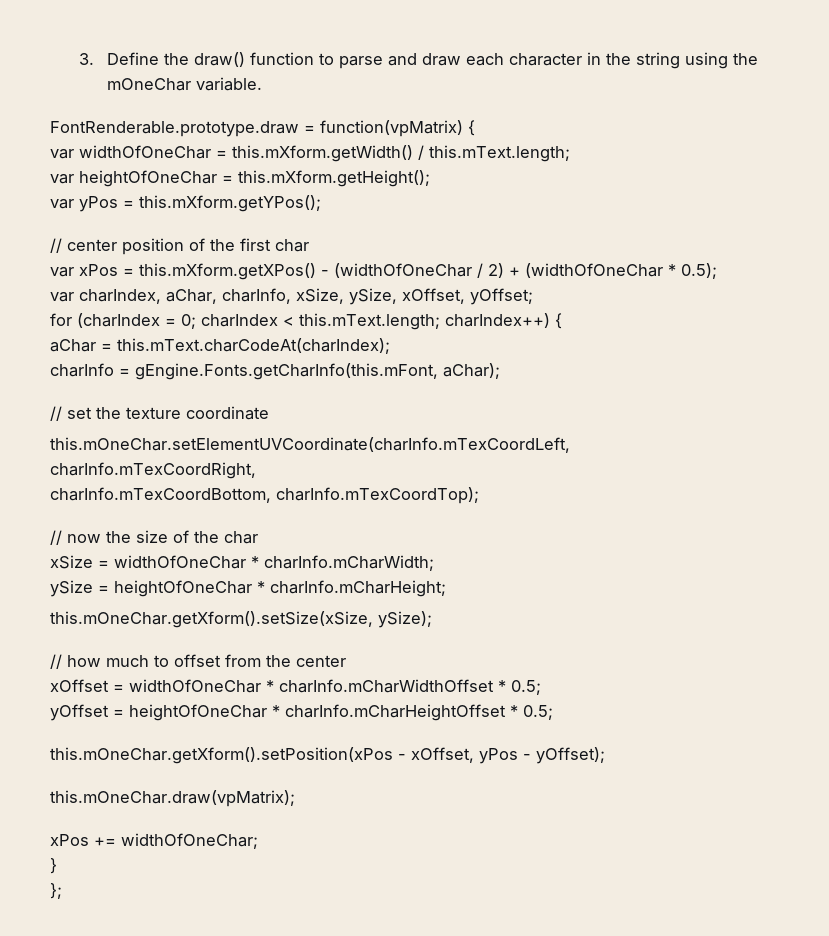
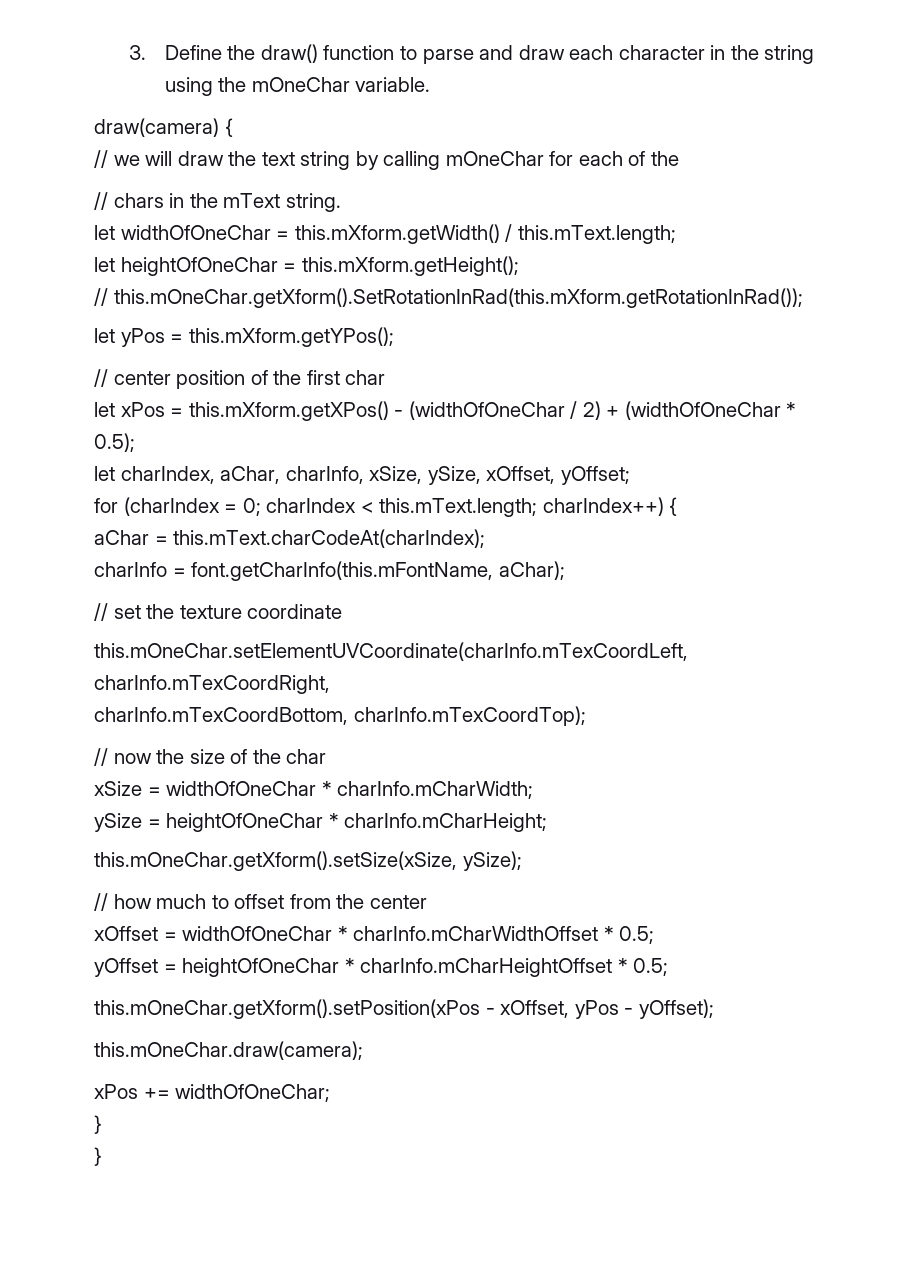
- FontRenderable.prototype.draw = function(vpMatrix) {
- var widthOfOneChar = this.mXform.getWidth() / this.mText.length;
+ draw(camera) {
+ // we will draw the text string by calling mOneChar for each of the
+ // chars in the mText string.
+ let widthOfOneChar = this.mXform.getWidth() / this.mText.length;
- var heightOfOneChar = this.mXform.getHeight();
+ let heightOfOneChar = this.mXform.getHeight();
- var yPos = this.mXform.getYPos();
+ // this.mOneChar.getXform().SetRotationInRad(this.mXform.getRotationInRad());
+ let yPos = this.mXform.getYPos();
- var xPos = this.mXform.getXPos() - (widthOfOneChar / 2) + (widthOfOneChar * 0.5);
+ let xPos = this.mXform.getXPos() - (widthOfOneChar / 2) + (widthOfOneChar * 0.5);
- var charIndex, aChar, charInfo, xSize, ySize, xOffset, yOffset;
+ let charIndex, aChar, charInfo, xSize, ySize, xOffset, yOffset;
- charInfo = gEngine.Fonts.getCharInfo(this.mFont, aChar);
+ charInfo = font.getCharInfo(this.mFontName, aChar);
- this.mOneChar.draw(vpMatrix);
+ this.mOneChar.draw(camera);
  xPos += widthOfOneChar;
  }
- };
+ }

